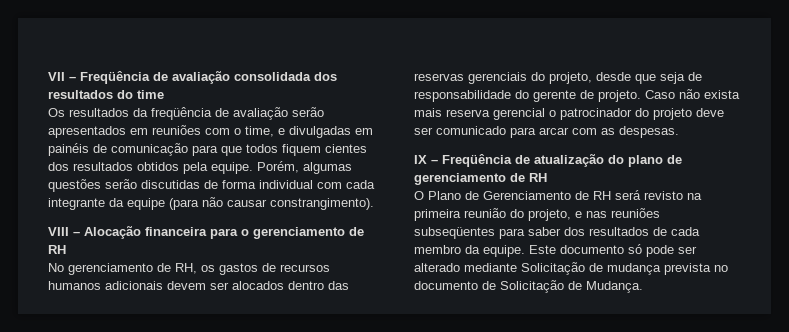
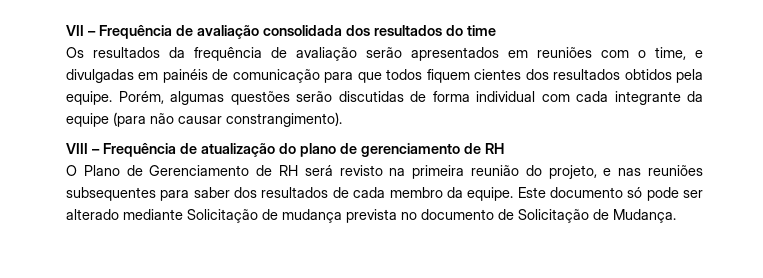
- VII – Freqüência de avaliação consolidada dos resultados do time
+ VII – Frequência de avaliação consolidada dos resultados do time
- Os resultados da freqüência de avaliação serão apresentados em reuniões com o time, e divulgadas em painéis de comunicação para que todos fiquem cientes dos resultados obtidos pela equipe.
+ Os resultados da frequência de avaliação serão apresentados em reuniões com o time, e divulgadas em painéis de comunicação para que todos fiquem cientes dos resultados obtidos pela equipe.
- VIII – Alocação financeira para o gerenciamento de RH
- No gerenciamento de RH, os gastos de recursos humanos adicionais devem ser alocados dentro das reservas gerenciais do projeto, desde que seja de responsabilidade do gerente de projeto. Caso não exista mais reserva gerencial o patrocinador do projeto deve ser comunicado para arcar com as despesas.
- IX – Freqüência de atualização do plano de gerenciamento de RH
+ VIII – Frequência de atualização do plano de gerenciamento de RH
- O Plano de Gerenciamento de RH será revisto na primeira reunião do projeto, e nas reuniões subseqüentes para saber dos resultados de cada membro da equipe.
+ O Plano de Gerenciamento de RH será revisto na primeira reunião do projeto, e nas reuniões subsequentes para saber dos resultados de cada membro da equipe.

